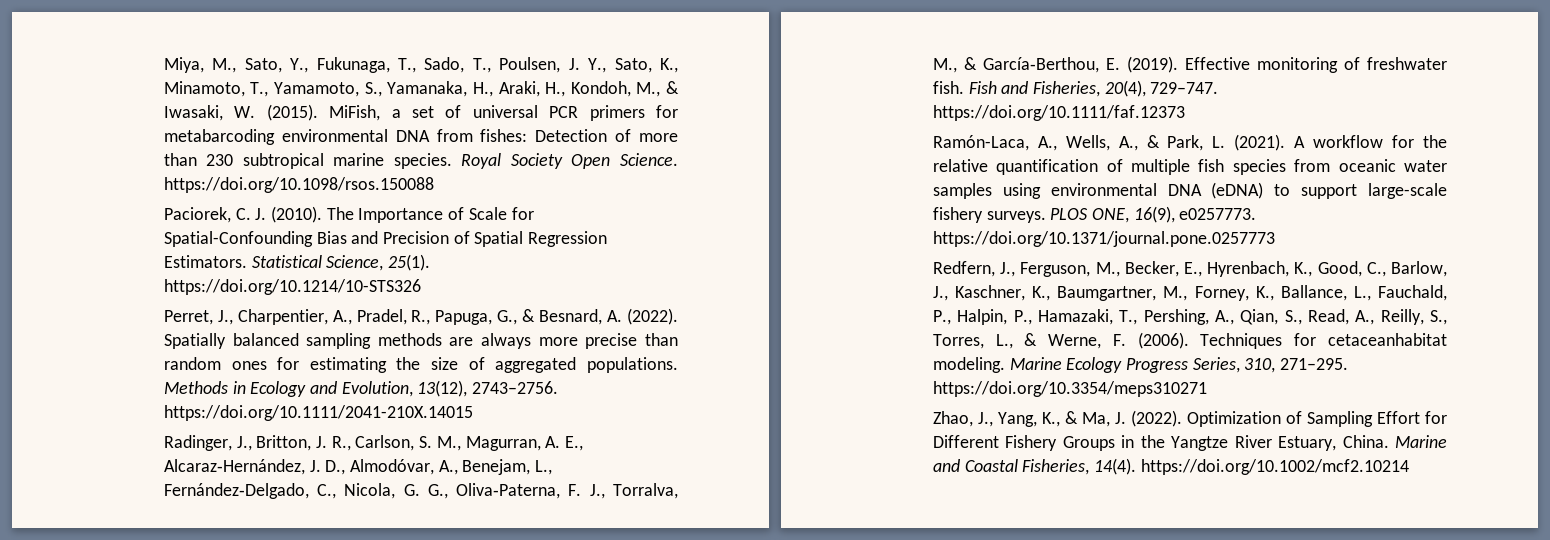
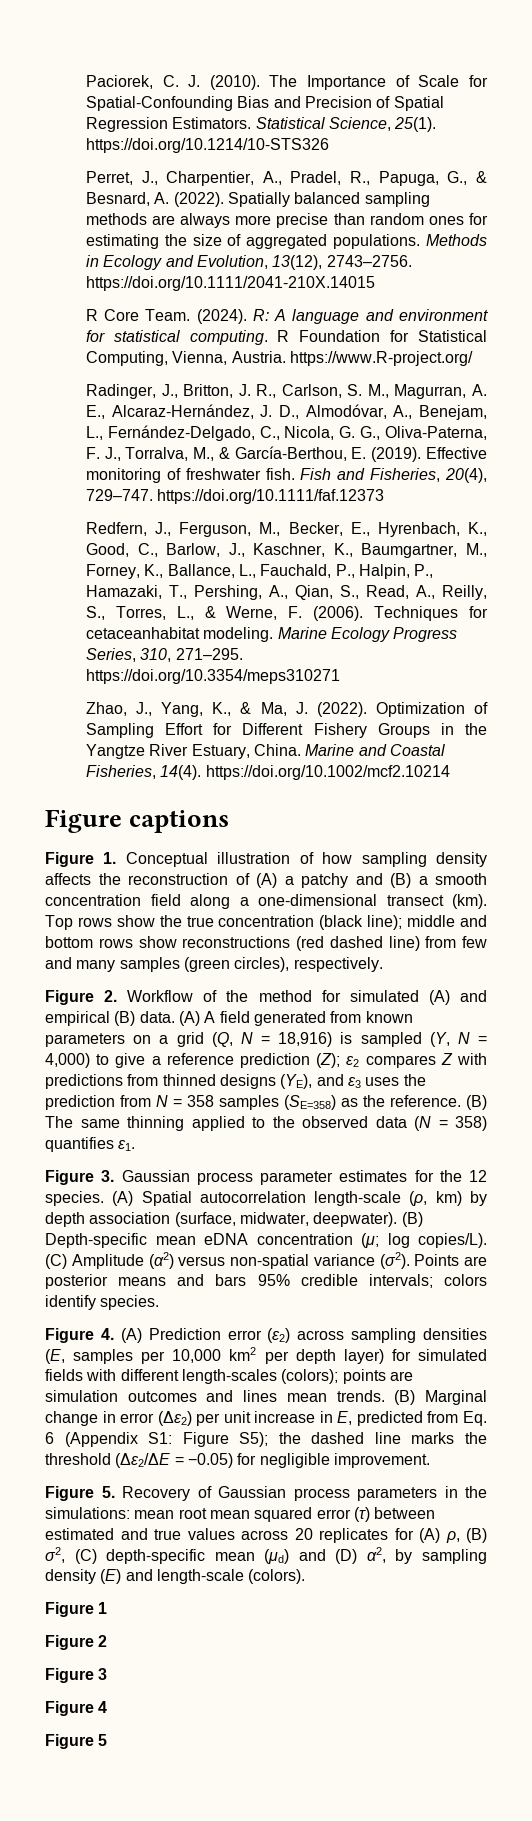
- Miya, M., Sato, Y., Fukunaga, T., Sado, T., Poulsen, J. Y., Sato, K., Minamoto, T., Yamamoto, S., Yamanaka, H., Araki, H., Kondoh, M., & Iwasaki, W. (2015). MiFish, a set of universal PCR primers for metabarcoding environmental DNA from fishes: Detection of more than 230 subtropical marine species. Royal Society Open Science. https://doi.org/10.1098/rsos.150088
+ R Core Team. (2024). R: A language and environment for statistical computing. R Foundation for Statistical Computing, Vienna, Austria. https://www.R-project.org/
- Ramón-Laca, A., Wells, A., & Park, L. (2021). A workflow for the relative quantification of multiple fish species from oceanic water samples using environmental DNA (eDNA) to support large-scale fishery surveys. PLOS ONE, 16(9), e0257773. https://doi.org/10.1371/journal.pone.0257773
+ Figure captions
+ Figure 1. Conceptual illustration of how sampling density affects the reconstruction of (A) a patchy and (B) a smooth concentration field along a one-dimensional transect (km). Top rows show the true concentration (black line); middle and bottom rows show reconstructions (red dashed line) from few and many samples (green circles), respectively.
+ Figure 2. Workflow of the method for simulated (A) and empirical (B) data. (A) A field generated from known parameters on a grid (Q, N = 18,916) is sampled (Y, N = 4,000) to give a reference prediction (Z); ε2 compares Z with predictions from thinned designs (YE), and ε3 uses the prediction from N = 358 samples (SE=358) as the reference. (B) The same thinning applied to the observed data (N = 358) quantifies ε1.
+ Figure 3. Gaussian process parameter estimates for the 12 species. (A) Spatial autocorrelation length-scale (ρ, km) by depth association (surface, midwater, deepwater). (B) Depth-specific mean eDNA concentration (μ; log copies/L). (C) Amplitude (α2) versus non-spatial variance (σ2). Points are posterior means and bars 95% credible intervals; colors identify species.
+ Figure 4. (A) Prediction error (ε2) across sampling densities (E, samples per 10,000 km2 per depth layer) for simulated fields with different length-scales (colors); points are simulation outcomes and lines mean trends. (B) Marginal change in error (Δε2) per unit increase in E, predicted from Eq. 6 (Appendix S1: Figure S5); the dashed line marks the threshold (Δε2/ΔE = −0.05) for negligible improvement.
+ Figure 5. Recovery of Gaussian process parameters in the simulations: mean root mean squared error (τ) between estimated and true values across 20 replicates for (A) ρ, (B) σ2, (C) depth-specific mean (μd) and (D) α2, by sampling density (E) and length-scale (colors).
+ Figure 1
+ Figure 2
+ Figure 3
+ Figure 4
+ Figure 5

